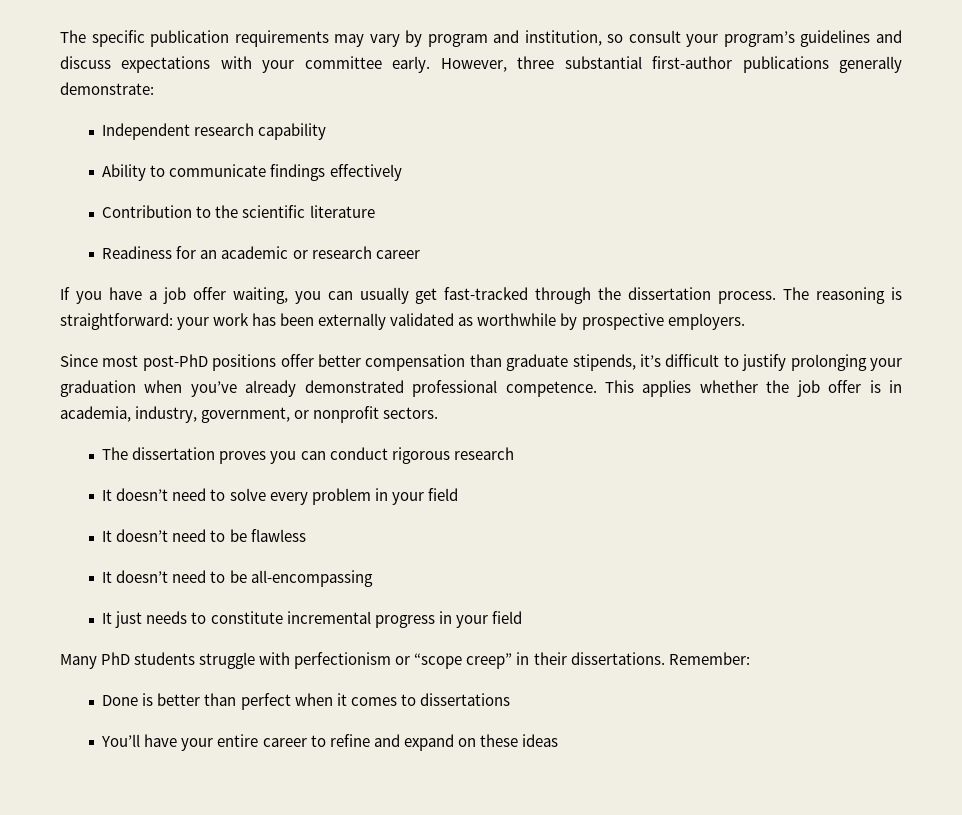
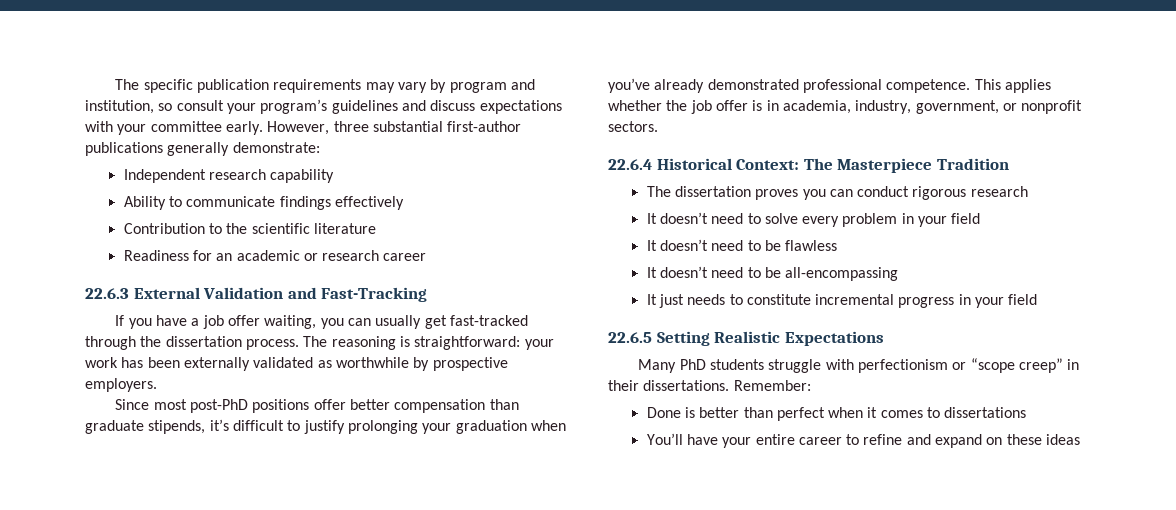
+ 22.6.3 External Validation and Fast-Tracking
+ 22.6.4 Historical Context: The Masterpiece Tradition
+ 22.6.5 Setting Realistic Expectations

